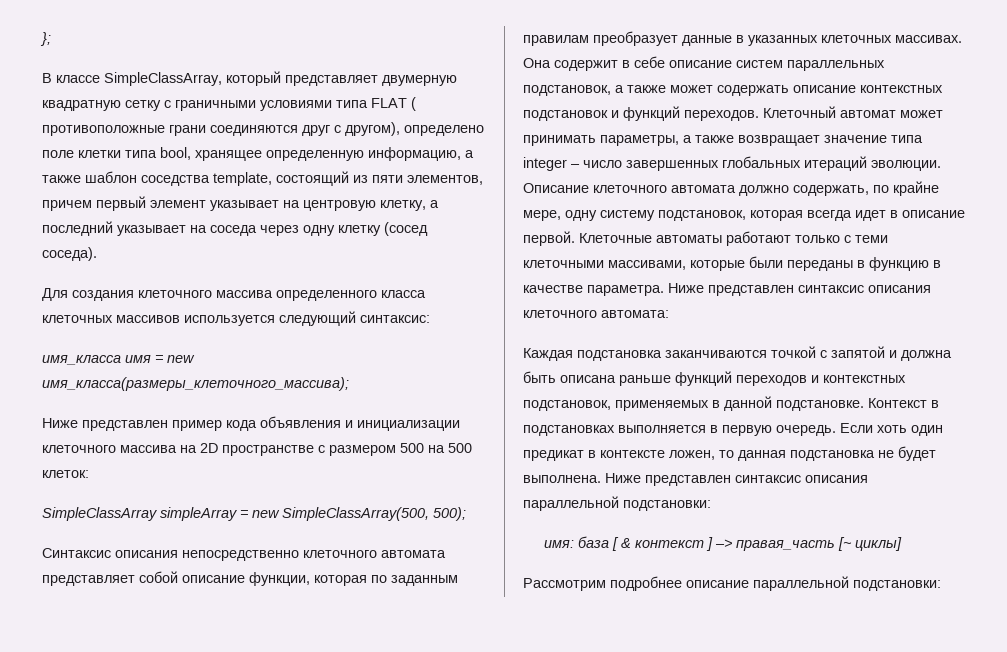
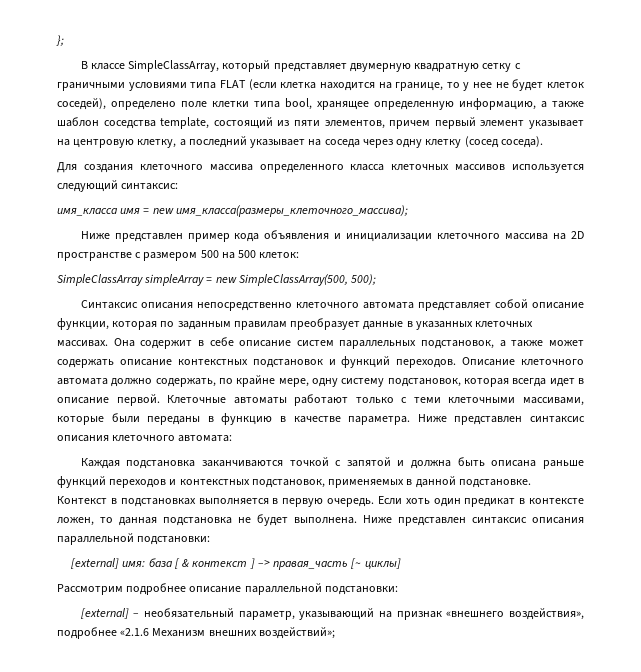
- В классе SimpleClassArray, который представляет двумерную квадратную сетку с граничными условиями типа FLAT ( противоположные грани соединяются друг с другом), определено поле клетки типа bool, хранящее определенную информацию, а также шаблон соседства template, состоящий из пяти элементов, причем первый элемент указывает на центровую клетку, а последний указывает на соседа через одну клетку (сосед соседа).
+ В классе SimpleClassArray, который представляет двумерную квадратную сетку с граничными условиями типа FLAT (если клетка находится на границе, то у нее не будет клеток соседей), определено поле клетки типа bool, хранящее определенную информацию, а также шаблон соседства template, состоящий из пяти элементов, причем первый элемент указывает на центровую клетку, а последний указывает на соседа через одну клетку (сосед соседа).
- Клеточный автомат может принимать параметры, а также возвращает значение типа integer – число завершенных глобальных итераций эволюции.
- имя: база [ & контекст ] –> правая_часть [~ циклы]
+ [external] имя: база [ & контекст ] –> правая_часть [~ циклы]
+ [external] – необязательный параметр, указывающий на признак «внешнего воздействия», подробнее «2.1.6 Механизм внешних воздействий»;

